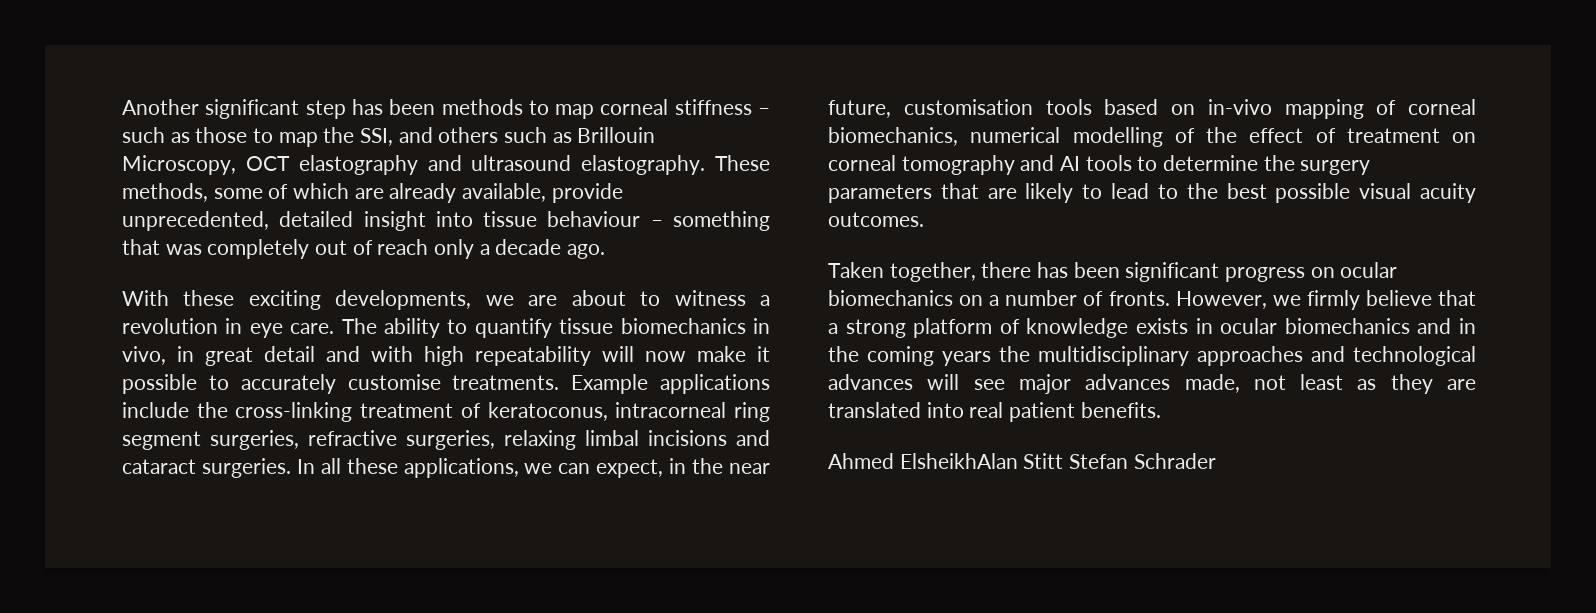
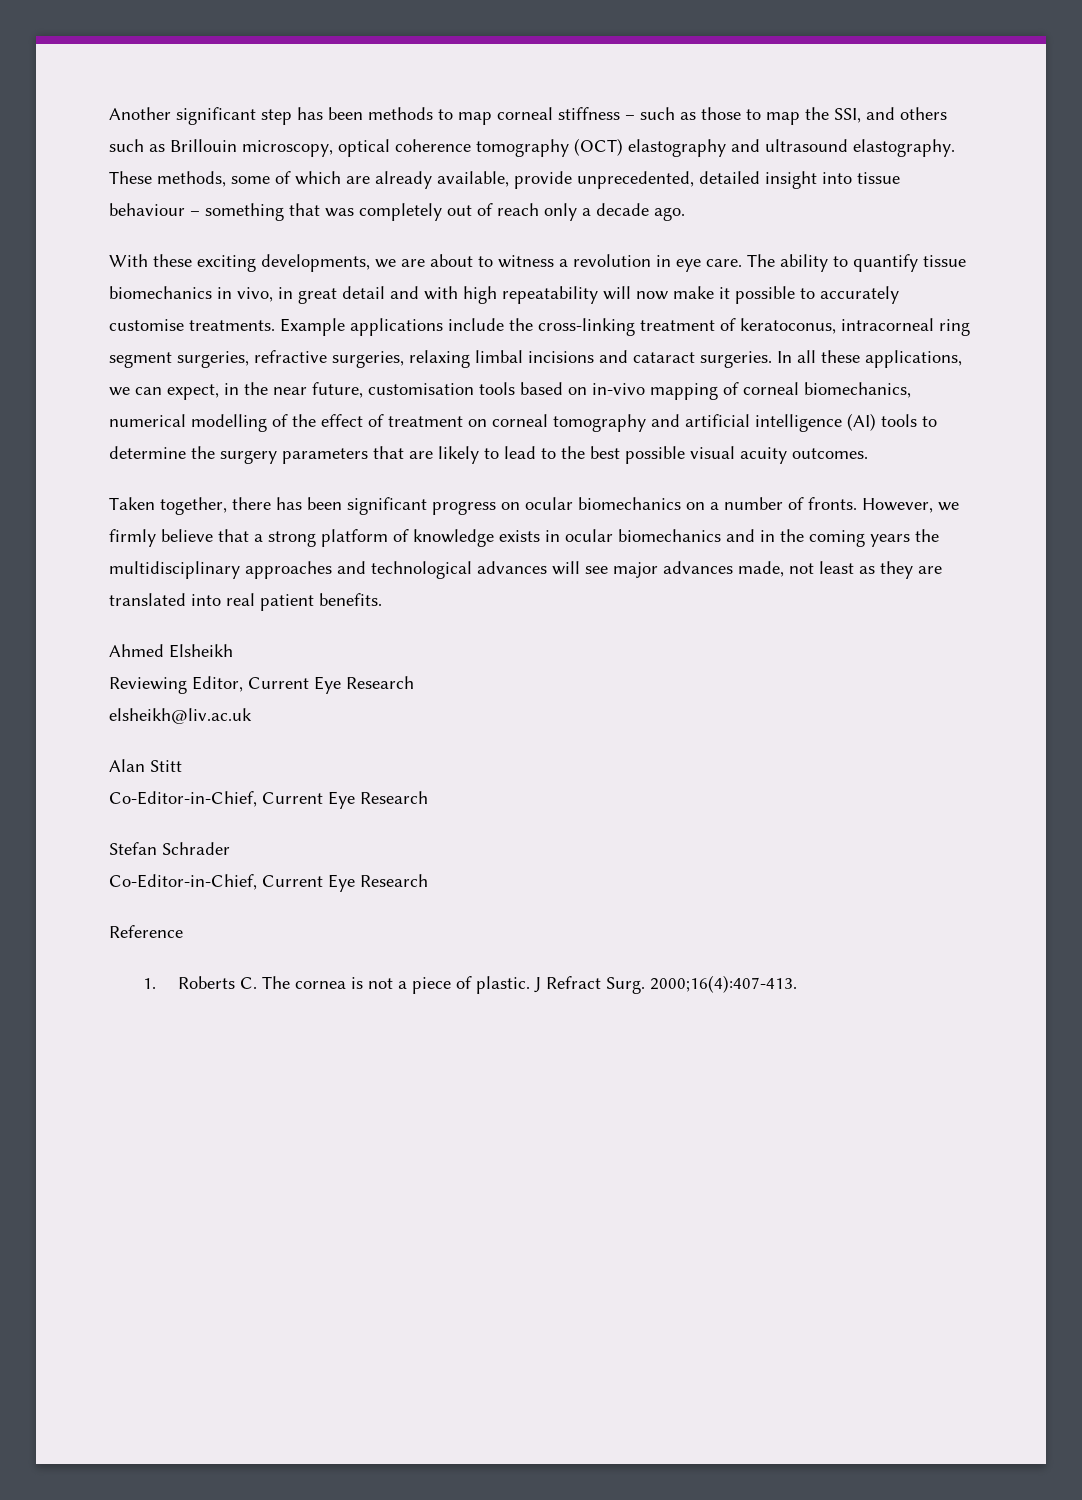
- Another significant step has been methods to map corneal stiffness – such as those to map the SSI, and others such as Brillouin Microscopy, OCT elastography and ultrasound elastography.
+ Another significant step has been methods to map corneal stiffness – such as those to map the SSI, and others such as Brillouin microscopy, optical coherence tomography (OCT) elastography and ultrasound elastography.
- In all these applications, we can expect, in the near future, customisation tools based on in-vivo mapping of corneal biomechanics, numerical modelling of the effect of treatment on corneal tomography and AI tools to determine the surgery parameters that are likely to lead to the best possible visual acuity outcomes.
+ In all these applications, we can expect, in the near future, customisation tools based on in-vivo mapping of corneal biomechanics, numerical modelling of the effect of treatment on corneal tomography and artificial intelligence (AI) tools to determine the surgery parameters that are likely to lead to the best possible visual acuity outcomes.
- Ahmed ElsheikhAlan Stitt Stefan Schrader
+ Ahmed Elsheikh
+ Reviewing Editor, Current Eye Research
+ elsheikh@liv.ac.uk
+ Alan Stitt
+ Co-Editor-in-Chief, Current Eye Research
+ Stefan Schrader
+ Co-Editor-in-Chief, Current Eye Research
+ Reference
+ 1. Roberts C. The cornea is not a piece of plastic. J Refract Surg. 2000;16(4):407-413.

